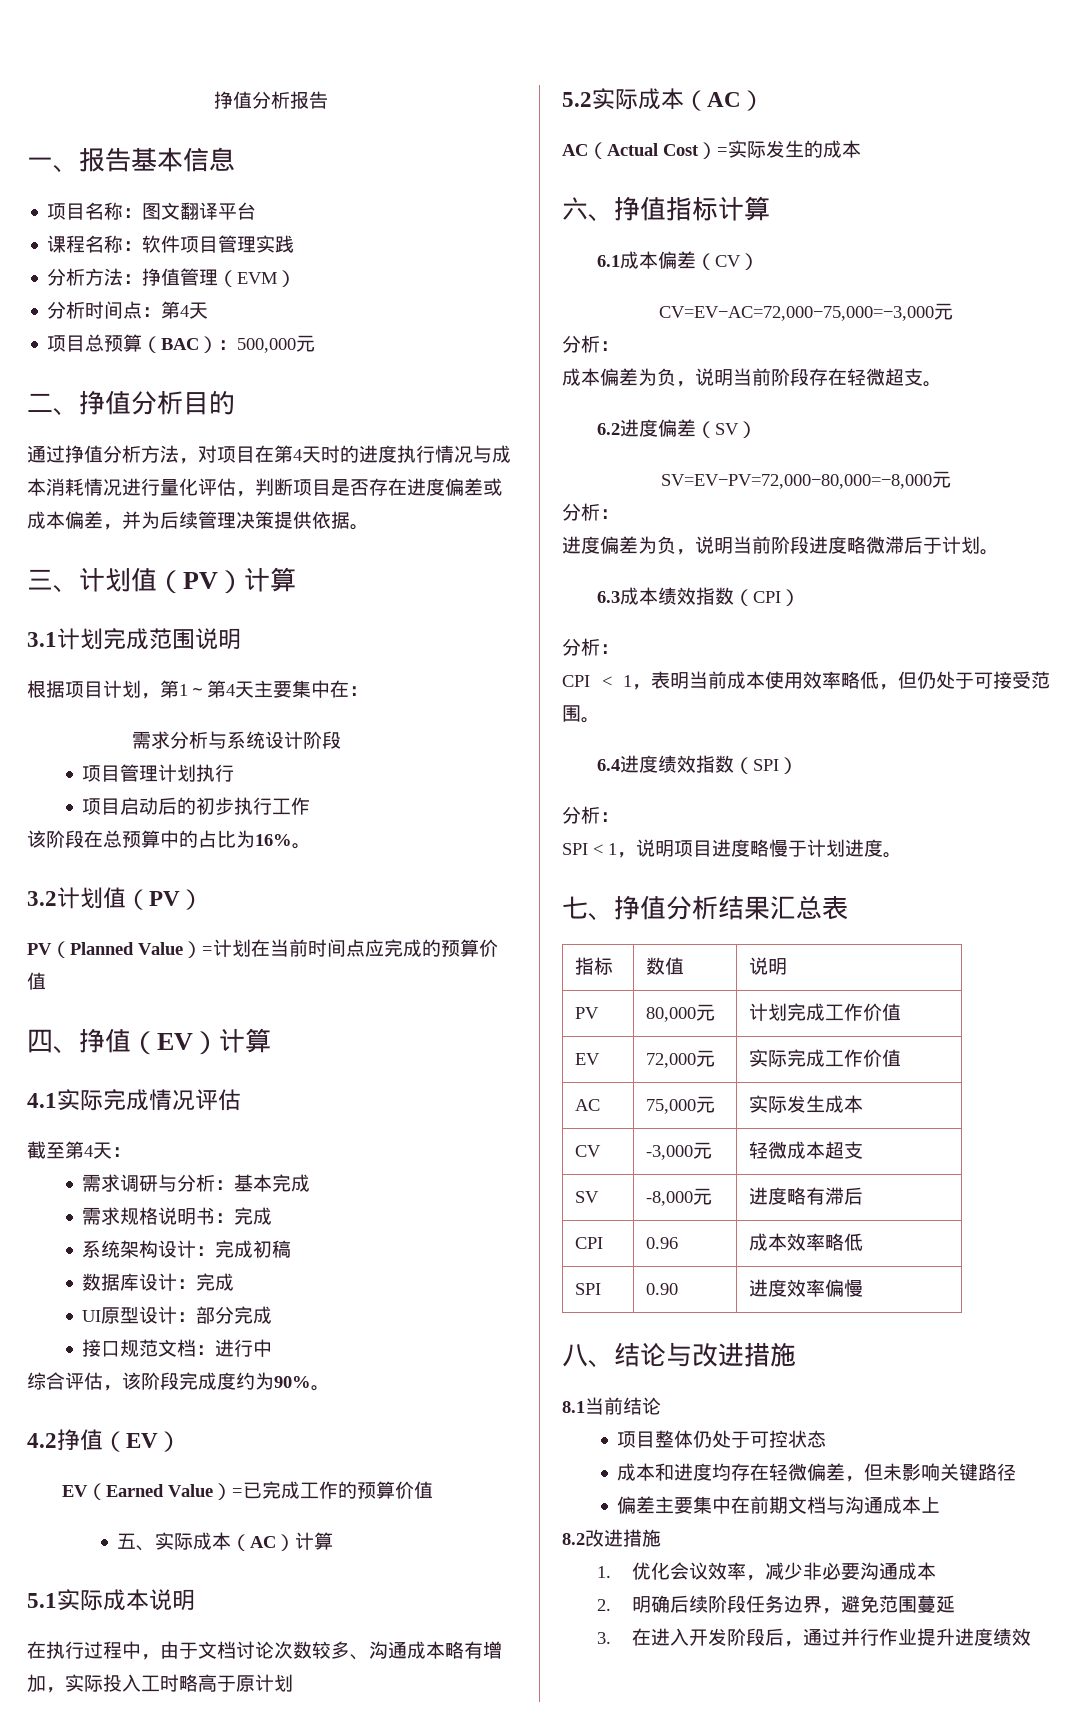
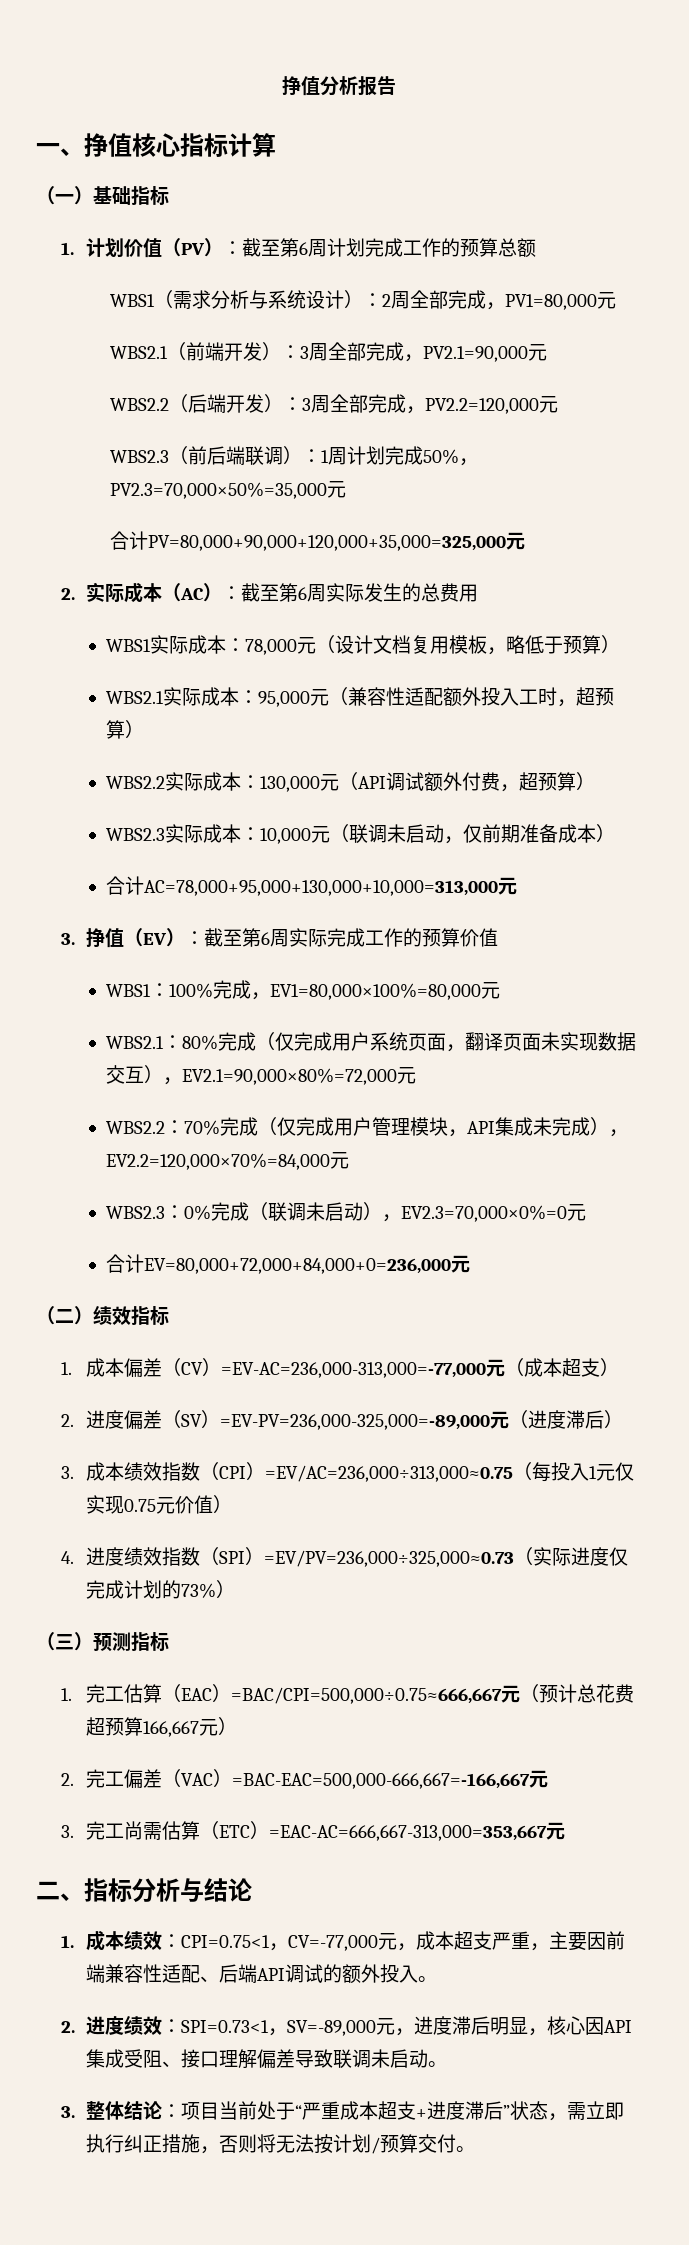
- 一、报告基本信息
- 项目名称：图文翻译平台
- 课程名称：软件项目管理实践
- 分析方法：挣值管理（EVM）
- 分析时间点：第4天
- 项目总预算（BAC）：500,000元
- 二、挣值分析目的
- 通过挣值分析方法，对项目在第4天时的进度执行情况与成本消耗情况进行量化评估，判断项目是否存在进度偏差或成本偏差，并为后续管理决策提供依据。
- 三、计划值（PV）计算
- 3.1计划完成范围说明
- 根据项目计划，第1～第4天主要集中在：
- 需求分析与系统设计阶段
- 项目管理计划执行
- 项目启动后的初步执行工作
- 该阶段在总预算中的占比为16%。
- 3.2计划值（PV）
- PV（Planned Value）=计划在当前时间点应完成的预算价值
- 四、挣值（EV）计算
- 4.1实际完成情况评估
- 截至第4天：
- 需求调研与分析：基本完成
- 需求规格说明书：完成
- 系统架构设计：完成初稿
- 数据库设计：完成
- UI原型设计：部分完成
- 接口规范文档：进行中
- 综合评估，该阶段完成度约为90%。
- 4.2挣值（EV）
- EV（Earned Value）=已完成工作的预算价值
+ 一、挣值核心指标计算
+ （一）基础指标
+ 1.计划价值（PV）：截至第6周计划完成工作的预算总额
+ WBS1（需求分析与系统设计）：2周全部完成，PV1=80,000元
+ WBS2.1（前端开发）：3周全部完成，PV2.1=90,000元
+ WBS2.2（后端开发）：3周全部完成，PV2.2=120,000元
+ WBS2.3（前后端联调）：1周计划完成50%，PV2.3=70,000×50%=35,000元
+ 合计PV=80,000+90,000+120,000+35,000=325,000元
+ 2.实际成本（AC）：截至第6周实际发生的总费用
+ WBS1实际成本：78,000元（设计文档复用模板，略低于预算）
+ WBS2.1实际成本：95,000元（兼容性适配额外投入工时，超预算）
+ WBS2.2实际成本：130,000元（API调试额外付费，超预算）
+ WBS2.3实际成本：10,000元（联调未启动，仅前期准备成本）
+ 合计AC=78,000+95,000+130,000+10,000=313,000元
+ 3.挣值（EV）：截至第6周实际完成工作的预算价值
- 五、实际成本（AC）计算
- 5.1实际成本说明
- 在执行过程中，由于文档讨论次数较多、沟通成本略有增加，实际投入工时略高于原计划
- 5.2实际成本（AC）
- AC（Actual Cost）=实际发生的成本
- 六、挣值指标计算
- 6.1成本偏差（CV）
- CV=EV−AC=72,000−75,000=−3,000元
- 分析：
- 成本偏差为负，说明当前阶段存在轻微超支。
- 6.2进度偏差（SV）
- SV=EV−PV=72,000−80,000=−8,000元
- 分析：
- 进度偏差为负，说明当前阶段进度略微滞后于计划。
- 6.3成本绩效指数（CPI）
- 分析：
- CPI < 1，表明当前成本使用效率略低，但仍处于可接受范围。
- 6.4进度绩效指数（SPI）
- 分析：
- SPI < 1，说明项目进度略慢于计划进度。
- 七、挣值分析结果汇总表
- 指标 | 数值 | 说明
- PV | 80,000元 | 计划完成工作价值
- EV | 72,000元 | 实际完成工作价值
- AC | 75,000元 | 实际发生成本
- CV | -3,000元 | 轻微成本超支
- SV | -8,000元 | 进度略有滞后
- CPI | 0.96 | 成本效率略低
- SPI | 0.90 | 进度效率偏慢
- 八、结论与改进措施
- 8.1当前结论
- 项目整体仍处于可控状态
- 成本和进度均存在轻微偏差，但未影响关键路径
- 偏差主要集中在前期文档与沟通成本上
- 8.2改进措施
- 1.优化会议效率，减少非必要沟通成本
- 2.明确后续阶段任务边界，避免范围蔓延
- 3.在进入开发阶段后，通过并行作业提升进度绩效
+ WBS1：100%完成，EV1=80,000×100%=80,000元
+ WBS2.1：80%完成（仅完成用户系统页面，翻译页面未实现数据交互），EV2.1=90,000×80%=72,000元
+ WBS2.2：70%完成（仅完成用户管理模块，API集成未完成），EV2.2=120,000×70%=84,000元
+ WBS2.3：0%完成（联调未启动），EV2.3=70,000×0%=0元
+ 合计EV=80,000+72,000+84,000+0=236,000元
+ （二）绩效指标
+ 1.成本偏差（CV）=EV-AC=236,000-313,000=-77,000元（成本超支）
+ 2.进度偏差（SV）=EV-PV=236,000-325,000=-89,000元（进度滞后）
+ 3.成本绩效指数（CPI）=EV/AC=236,000÷313,000≈0.75（每投入1元仅实现0.75元价值）
+ 4.进度绩效指数（SPI）=EV/PV=236,000÷325,000≈0.73（实际进度仅完成计划的73%）
+ （三）预测指标
+ 1.完工估算（EAC）=BAC/CPI=500,000÷0.75≈666,667元（预计总花费超预算166,667元）
+ 2.完工偏差（VAC）=BAC-EAC=500,000-666,667=-166,667元
+ 3.完工尚需估算（ETC）=EAC-AC=666,667-313,000=353,667元
+ 二、指标分析与结论
+ 1.成本绩效：CPI=0.75<1，CV=-77,000元，成本超支严重，主要因前端兼容性适配、后端API调试的额外投入。
+ 2.进度绩效：SPI=0.73<1，SV=-89,000元，进度滞后明显，核心因API集成受阻、接口理解偏差导致联调未启动。
+ 3.整体结论：项目当前处于“严重成本超支+进度滞后”状态，需立即执行纠正措施，否则将无法按计划/预算交付。

